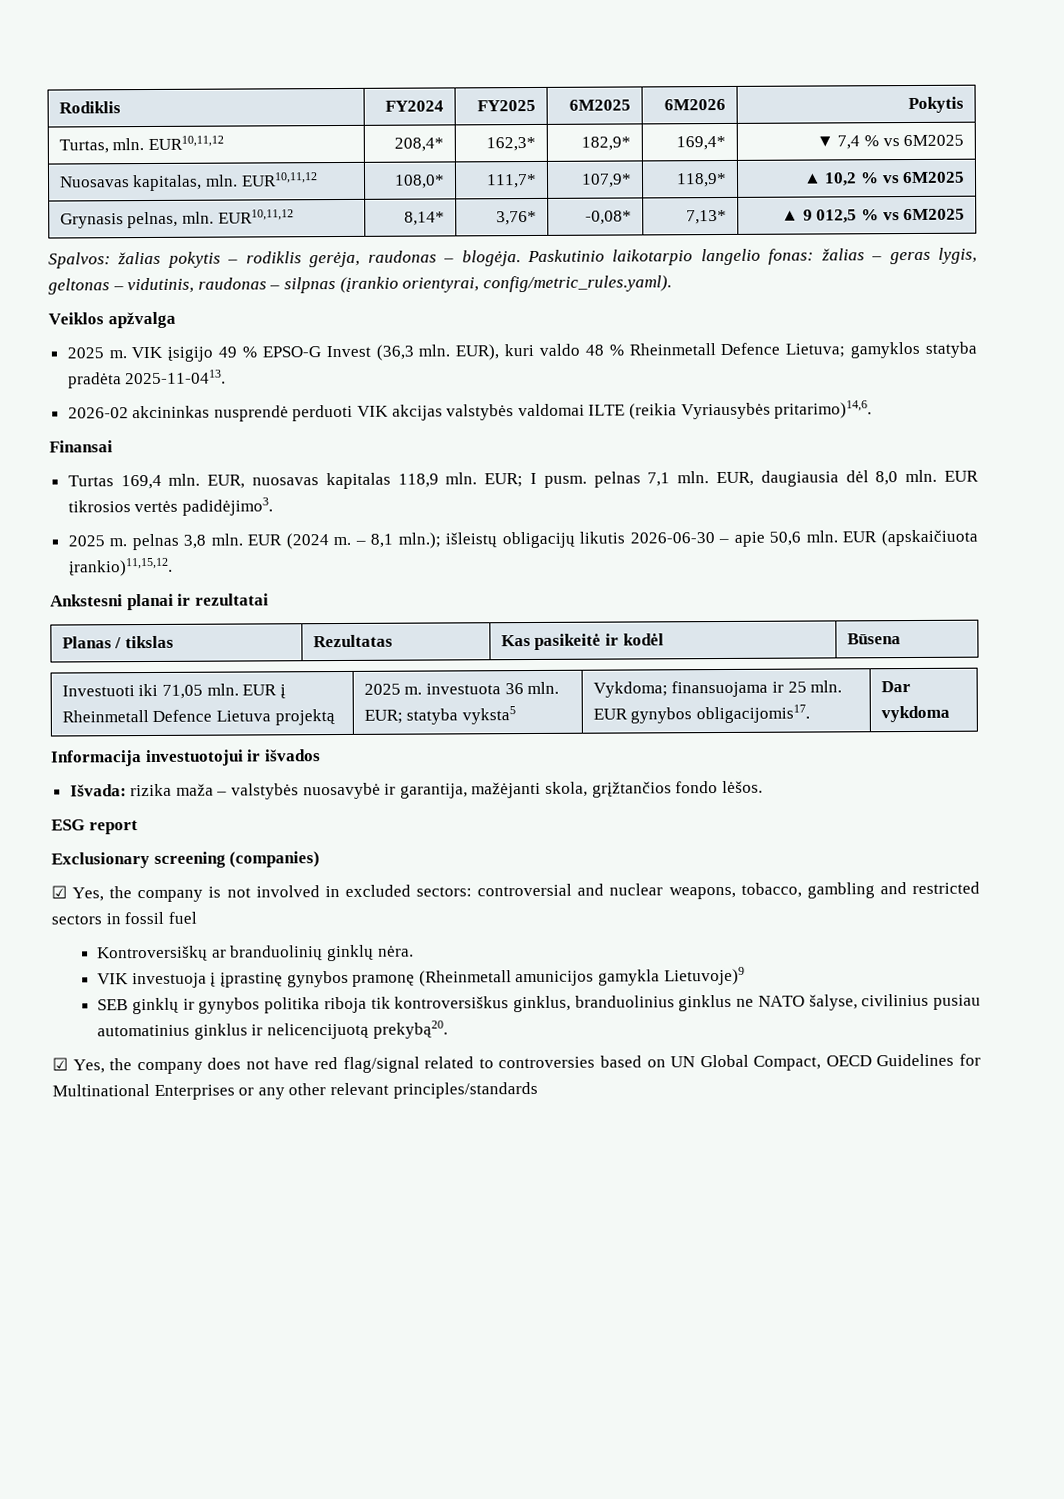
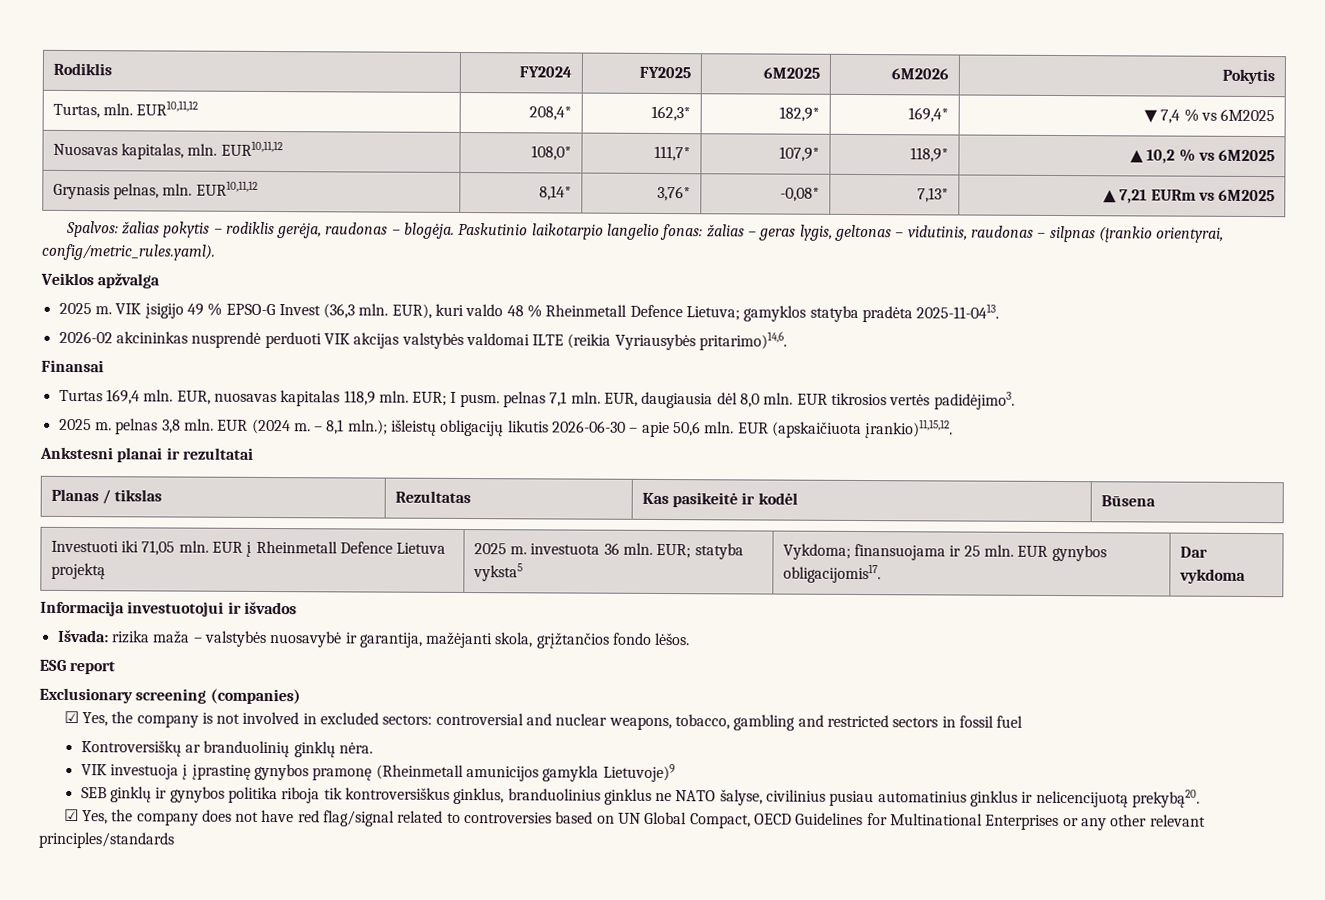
- Grynasis pelnas, mln. EUR10,11,12 | 8,14* | 3,76* | -0,08* | 7,13* | ▲ 9 012,5 % vs 6M2025
+ Grynasis pelnas, mln. EUR10,11,12 | 8,14* | 3,76* | -0,08* | 7,13* | ▲ 7,21 EURm vs 6M2025

